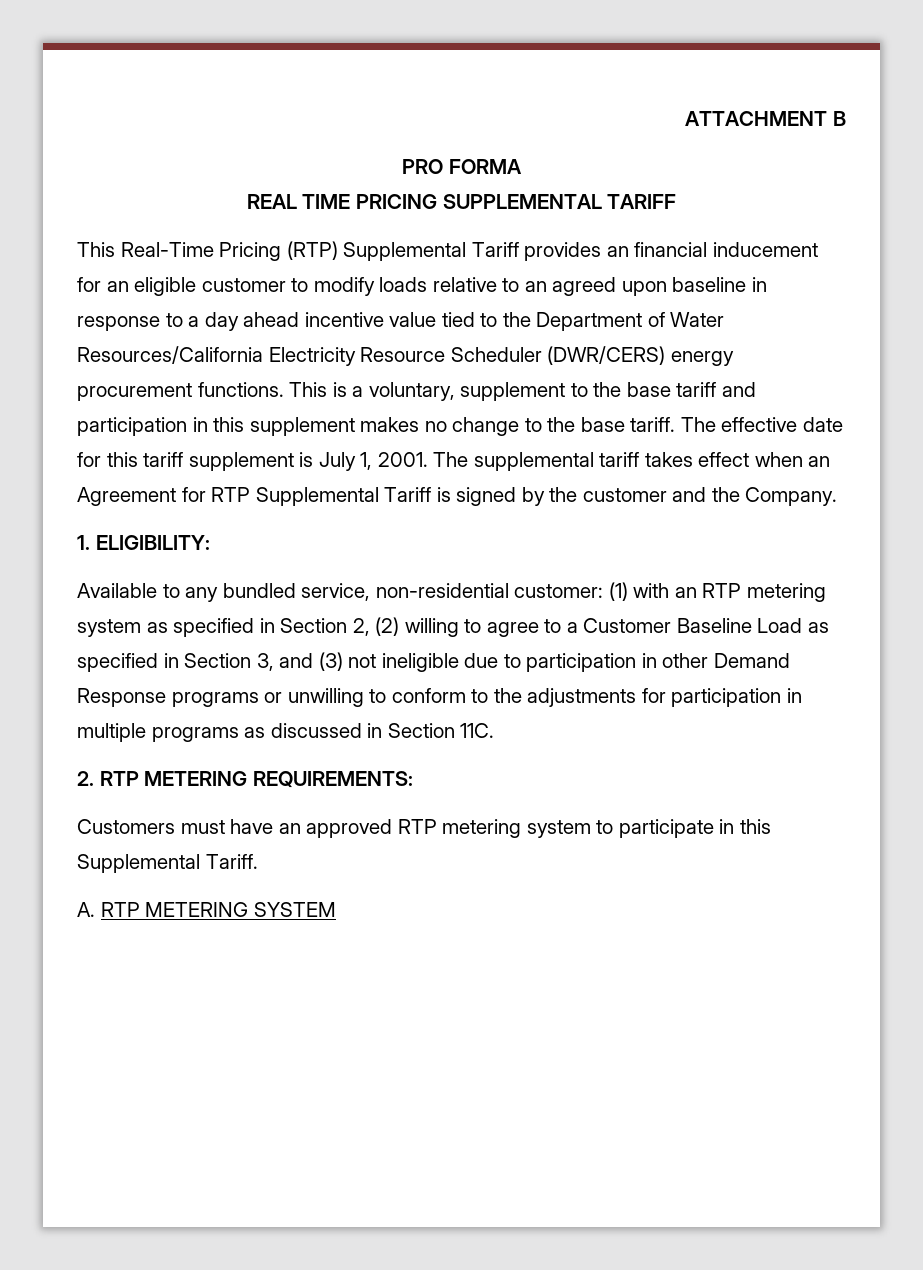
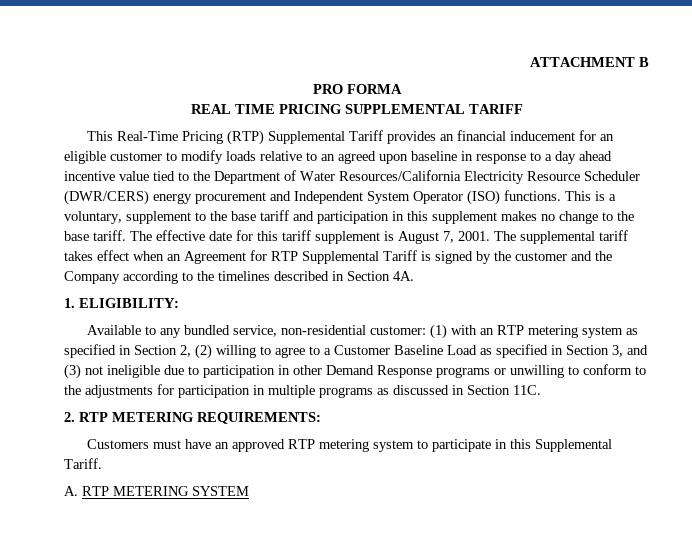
- This Real-Time Pricing (RTP) Supplemental Tariff provides an financial inducement for an eligible customer to modify loads relative to an agreed upon baseline in response to a day ahead incentive value tied to the Department of Water Resources/California Electricity Resource Scheduler (DWR/CERS) energy procurement functions.
+ This Real-Time Pricing (RTP) Supplemental Tariff provides an financial inducement for an eligible customer to modify loads relative to an agreed upon baseline in response to a day ahead incentive value tied to the Department of Water Resources/California Electricity Resource Scheduler (DWR/CERS) energy procurement and Independent System Operator (ISO) functions.
- The effective date for this tariff supplement is July 1, 2001.
+ The effective date for this tariff supplement is August 7, 2001.
- The supplemental tariff takes effect when an Agreement for RTP Supplemental Tariff is signed by the customer and the Company.
+ The supplemental tariff takes effect when an Agreement for RTP Supplemental Tariff is signed by the customer and the Company according to the timelines described in Section 4A.

